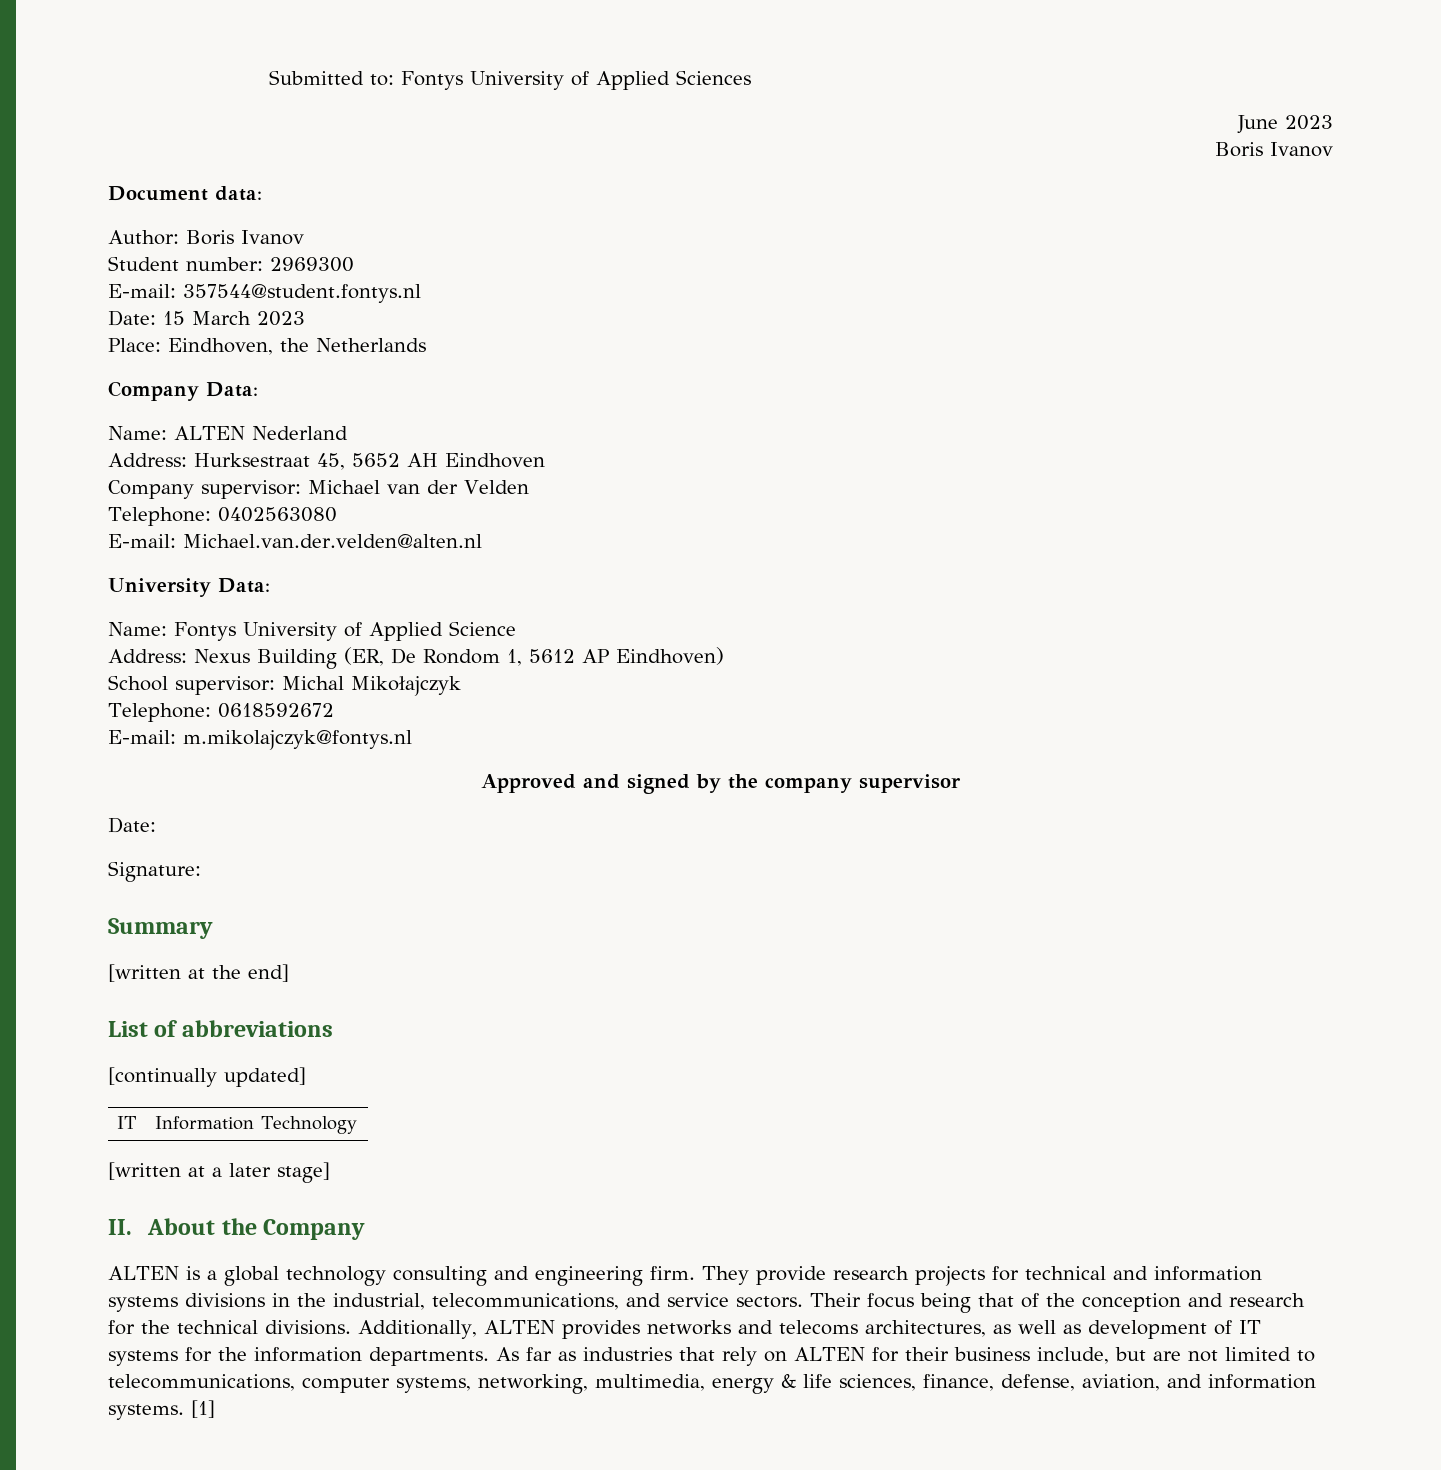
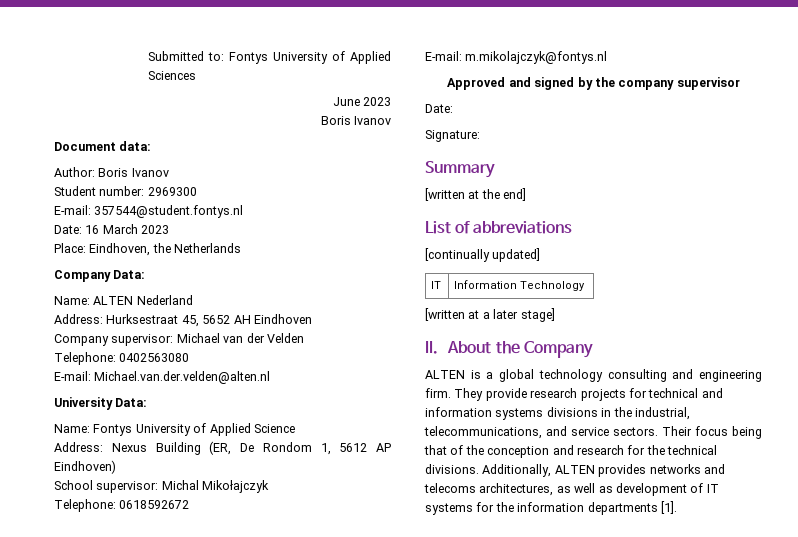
- Date: 15 March 2023
+ Date: 16 March 2023
- Additionally, ALTEN provides networks and telecoms architectures, as well as development of IT systems for the information departments. As far as industries that rely on ALTEN for their business include, but are not limited to telecommunications, computer systems, networking, multimedia, energy & life sciences, finance, defense, aviation, and information systems. [1]
+ Additionally, ALTEN provides networks and telecoms architectures, as well as development of IT systems for the information departments [1].

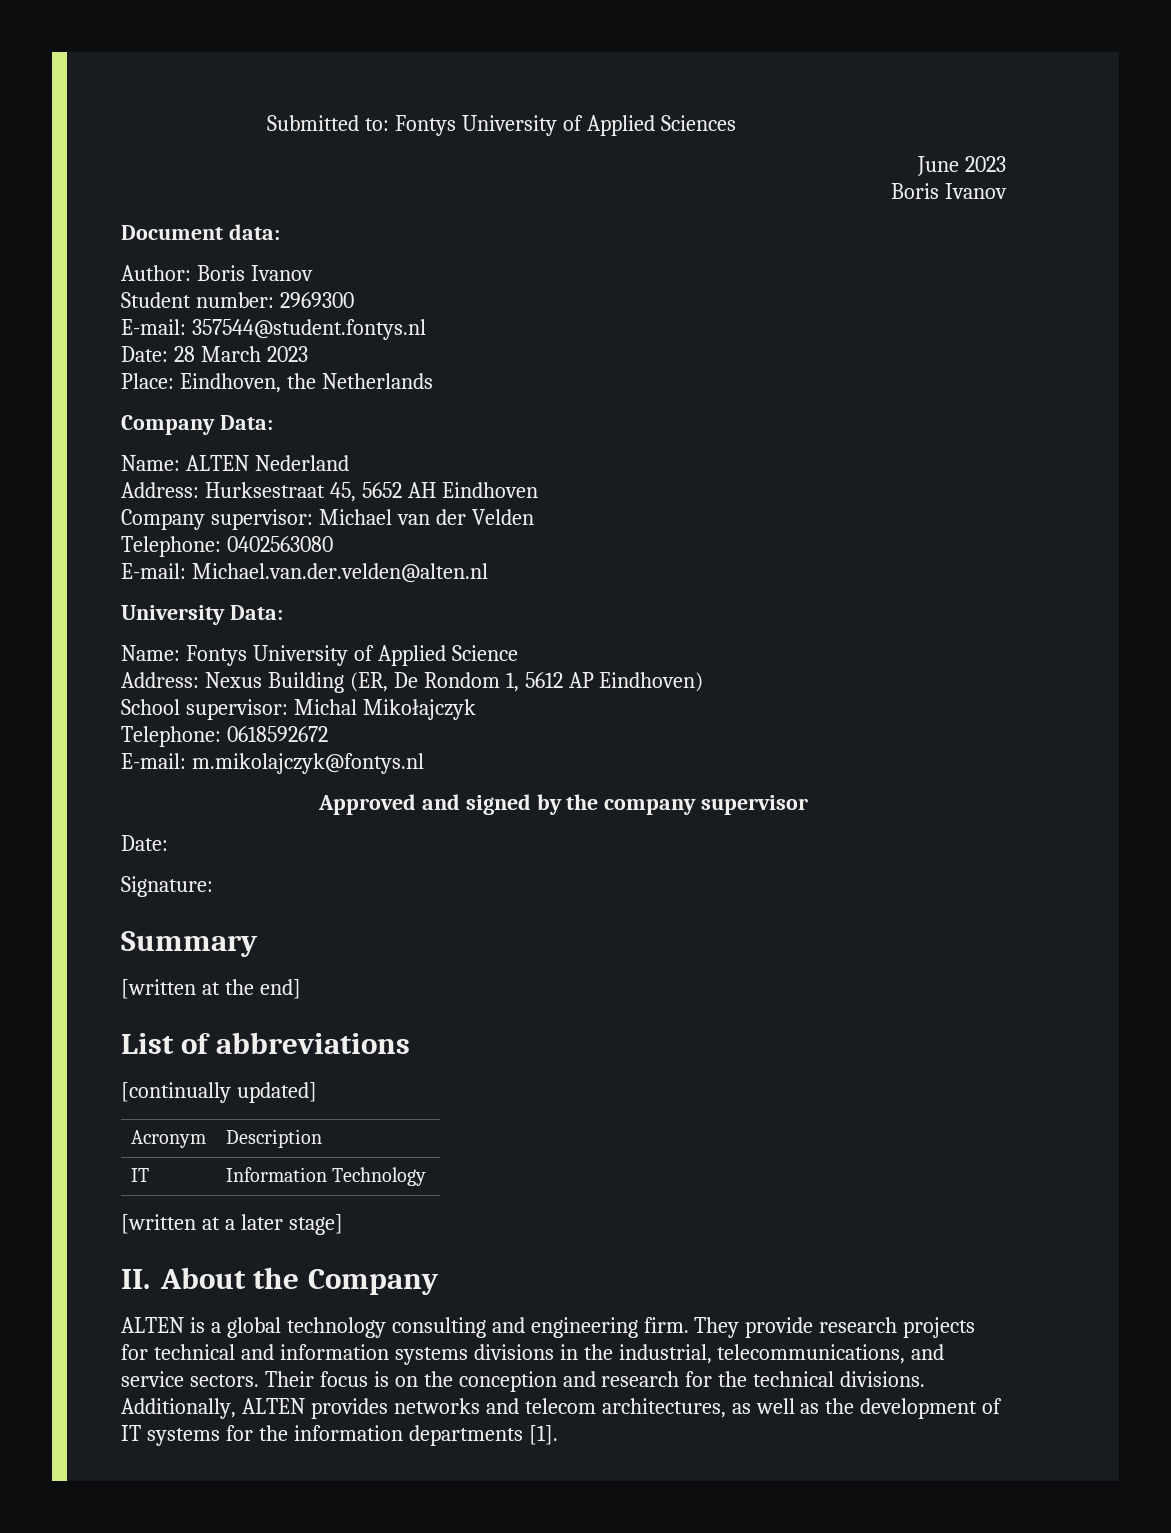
- Date: 16 March 2023
+ Date: 28 March 2023
+ Acronym | Description
- Their focus being that of the conception and research for the technical divisions.
+ Their focus is on the conception and research for the technical divisions.
- Additionally, ALTEN provides networks and telecoms architectures, as well as development of IT systems for the information departments [1].
+ Additionally, ALTEN provides networks and telecom architectures, as well as the development of IT systems for the information departments [1].

